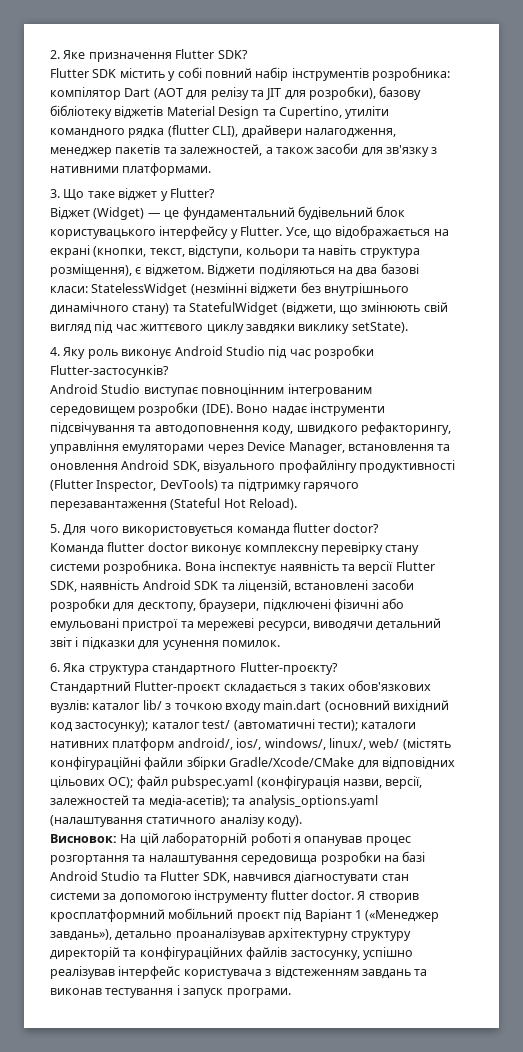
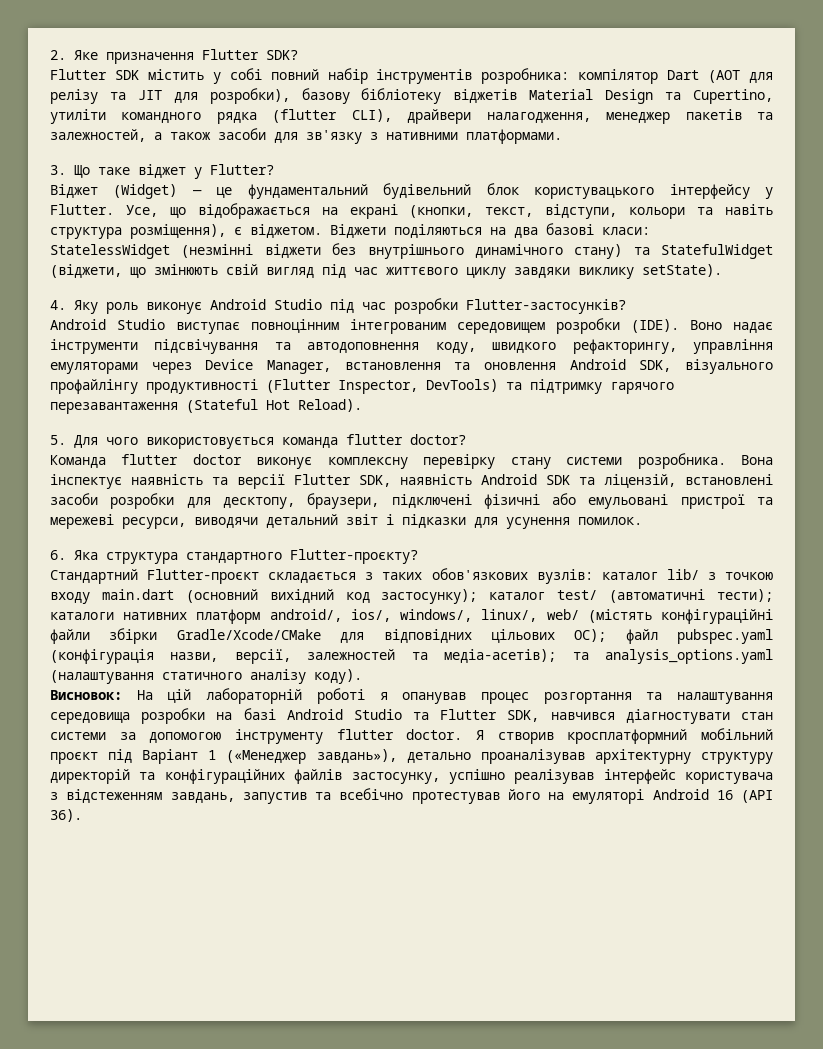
- Я створив кросплатформний мобільний проєкт під Варіант 1 («Менеджер завдань»), детально проаналізував архітектурну структуру директорій та конфігураційних файлів застосунку, успішно реалізував інтерфейс користувача з відстеженням завдань та виконав тестування і запуск програми.
+ Я створив кросплатформний мобільний проєкт під Варіант 1 («Менеджер завдань»), детально проаналізував архітектурну структуру директорій та конфігураційних файлів застосунку, успішно реалізував інтерфейс користувача з відстеженням завдань, запустив та всебічно протестував його на емуляторі Android 16 (API 36).

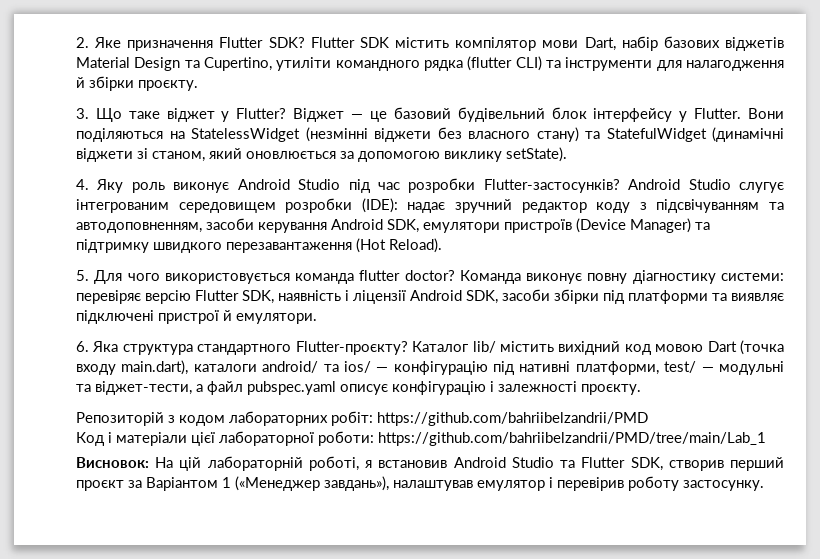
- 2. Яке призначення Flutter SDK?
- Flutter SDK містить у собі повний набір інструментів розробника: компілятор Dart (AOT для релізу та JIT для розробки), базову бібліотеку віджетів Material Design та Cupertino, утиліти командного рядка (flutter CLI), драйвери налагодження, менеджер пакетів та залежностей, а також засоби для зв'язку з нативними платформами.
+ 2. Яке призначення Flutter SDK? Flutter SDK містить компілятор мови Dart, набір базових віджетів Material Design та Cupertino, утиліти командного рядка (flutter CLI) та інструменти для налагодження й збірки проєкту.
- 3. Що таке віджет у Flutter?
- Віджет (Widget) — це фундаментальний будівельний блок користувацького інтерфейсу у Flutter.
+ 3. Що таке віджет у Flutter? Віджет — це базовий будівельний блок інтерфейсу у Flutter.
- Усе, що відображається на екрані (кнопки, текст, відступи, кольори та навіть структура розміщення), є віджетом. Віджети поділяються на два базові класи: StatelessWidget (незмінні віджети без внутрішнього динамічного стану) та StatefulWidget (віджети, що змінюють свій вигляд під час життєвого циклу завдяки виклику setState).
+ Вони поділяються на StatelessWidget (незмінні віджети без власного стану) та StatefulWidget (динамічні віджети зі станом, який оновлюється за допомогою виклику setState).
- 4. Яку роль виконує Android Studio під час розробки Flutter-застосунків?
- Android Studio виступає повноцінним інтегрованим середовищем розробки (IDE). Воно надає інструменти підсвічування та автодоповнення коду, швидкого рефакторингу, управління емуляторами через Device Manager, встановлення та оновлення Android SDK, візуального профайлінгу продуктивності (Flutter Inspector, DevTools) та підтримку гарячого перезавантаження (Stateful Hot Reload).
+ 4. Яку роль виконує Android Studio під час розробки Flutter-застосунків? Android Studio слугує інтегрованим середовищем розробки (IDE): надає зручний редактор коду з підсвічуванням та автодоповненням, засоби керування Android SDK, емулятори пристроїв (Device Manager) та підтримку швидкого перезавантаження (Hot Reload).
- 5. Для чого використовується команда flutter doctor?
- Команда flutter doctor виконує комплексну перевірку стану системи розробника. Вона інспектує наявність та версії Flutter SDK, наявність Android SDK та ліцензій, встановлені засоби розробки для десктопу, браузери, підключені фізичні або емульовані пристрої та мережеві ресурси, виводячи детальний звіт і підказки для усунення помилок.
+ 5. Для чого використовується команда flutter doctor? Команда виконує повну діагностику системи: перевіряє версію Flutter SDK, наявність і ліцензії Android SDK, засоби збірки під платформи та виявляє підключені пристрої й емулятори.
- 6. Яка структура стандартного Flutter-проєкту?
- Стандартний Flutter-проєкт складається з таких обов'язкових вузлів: каталог lib/ з точкою входу main.dart (основний вихідний код застосунку); каталог test/ (автоматичні тести); каталоги нативних платформ android/, ios/, windows/, linux/, web/ (містять конфігураційні файли збірки Gradle/Xcode/CMake для відповідних цільових ОС); файл pubspec.yaml (конфігурація назви, версії, залежностей та медіа-асетів); та analysis_options.yaml (налаштування статичного аналізу коду).
- Висновок: На цій лабораторній роботі я опанував процес розгортання та налаштування середовища розробки на базі Android Studio та Flutter SDK, навчився діагностувати стан системи за допомогою інструменту flutter doctor. Я створив кросплатформний мобільний проєкт під Варіант 1 («Менеджер завдань»), детально проаналізував архітектурну структуру директорій та конфігураційних файлів застосунку, успішно реалізував інтерфейс користувача з відстеженням завдань, запустив та всебічно протестував його на емуляторі Android 16 (API 36).
+ 6. Яка структура стандартного Flutter-проєкту? Каталог lib/ містить вихідний код мовою Dart (точка входу main.dart), каталоги android/ та ios/ — конфігурацію під нативні платформи, test/ — модульні та віджет-тести, а файл pubspec.yaml описує конфігурацію і залежності проєкту.
+ Репозиторій з кодом лабораторних робіт: https://github.com/bahriibelzandrii/PMD
+ Код і матеріали цієї лабораторної роботи: https://github.com/bahriibelzandrii/PMD/tree/main/Lab_1
+ Висновок: На цій лабораторній роботі, я встановив Android Studio та Flutter SDK, створив перший проєкт за Варіантом 1 («Менеджер завдань»), налаштував емулятор і перевірив роботу застосунку.

